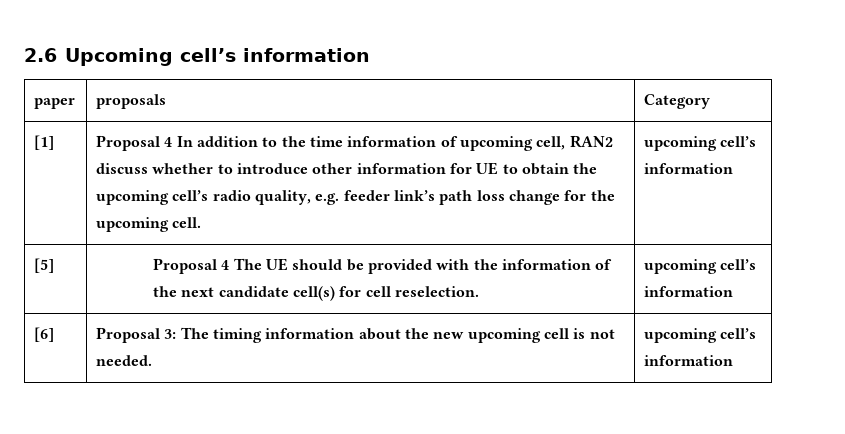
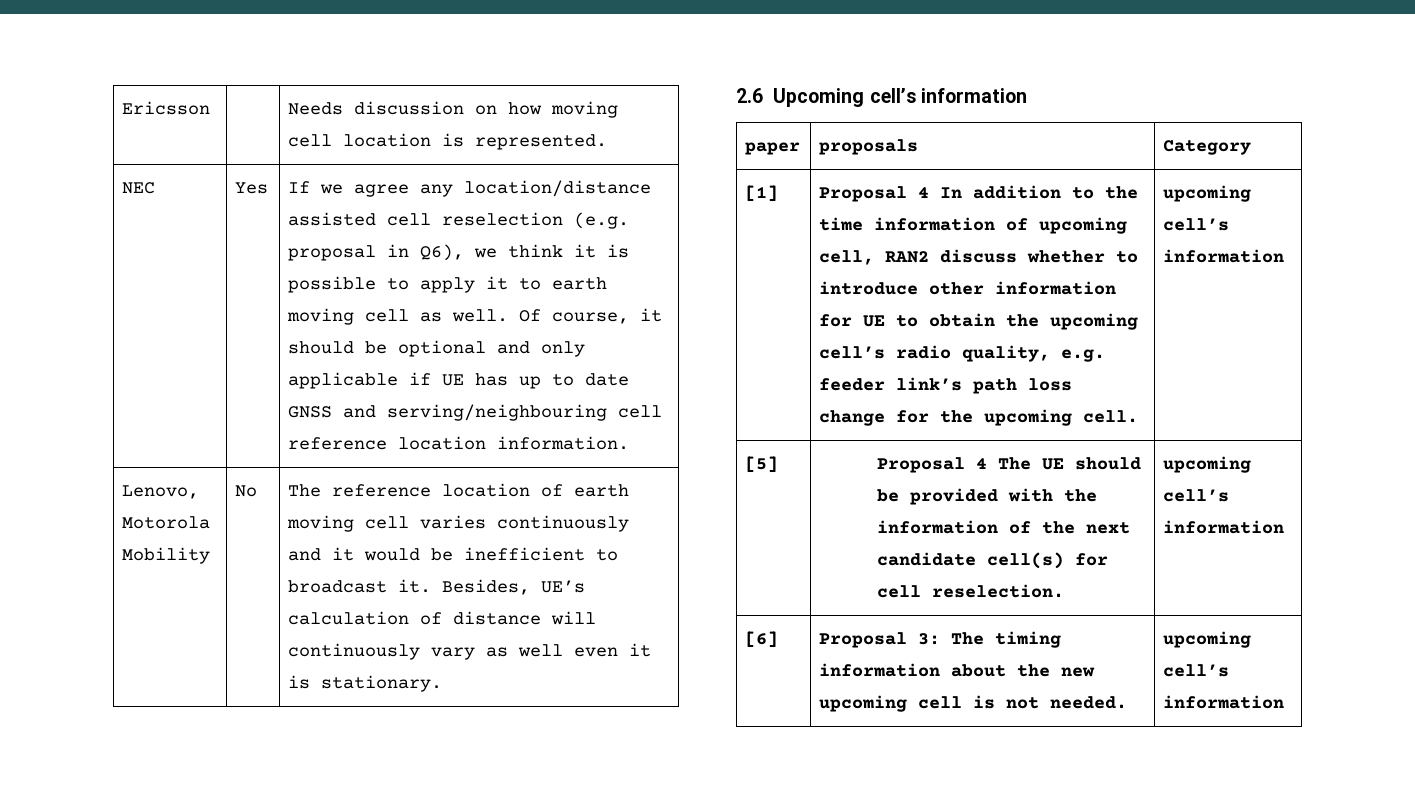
+ Ericsson | | Needs discussion on how moving cell location is represented.
+ NEC | Yes | If we agree any location/distance assisted cell reselection (e.g. proposal in Q6), we think it is possible to apply it to earth moving cell as well. Of course, it should be optional and only applicable if UE has up to date GNSS and serving/neighbouring cell reference location information.
+ Lenovo, Motorola Mobility | No | The reference location of earth moving cell varies continuously and it would be inefficient to broadcast it. Besides, UE’s calculation of distance will continuously vary as well even it is stationary.

